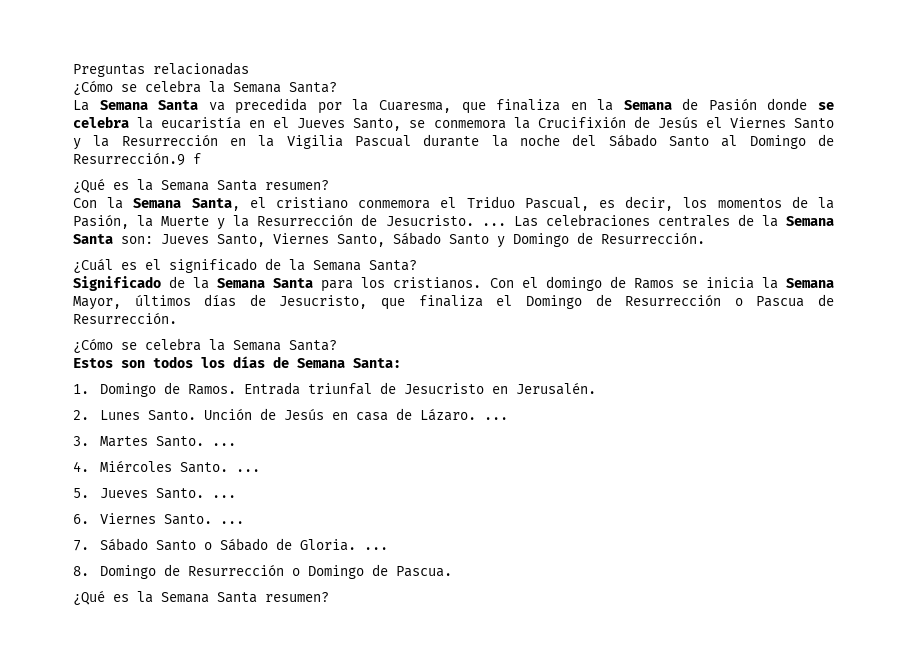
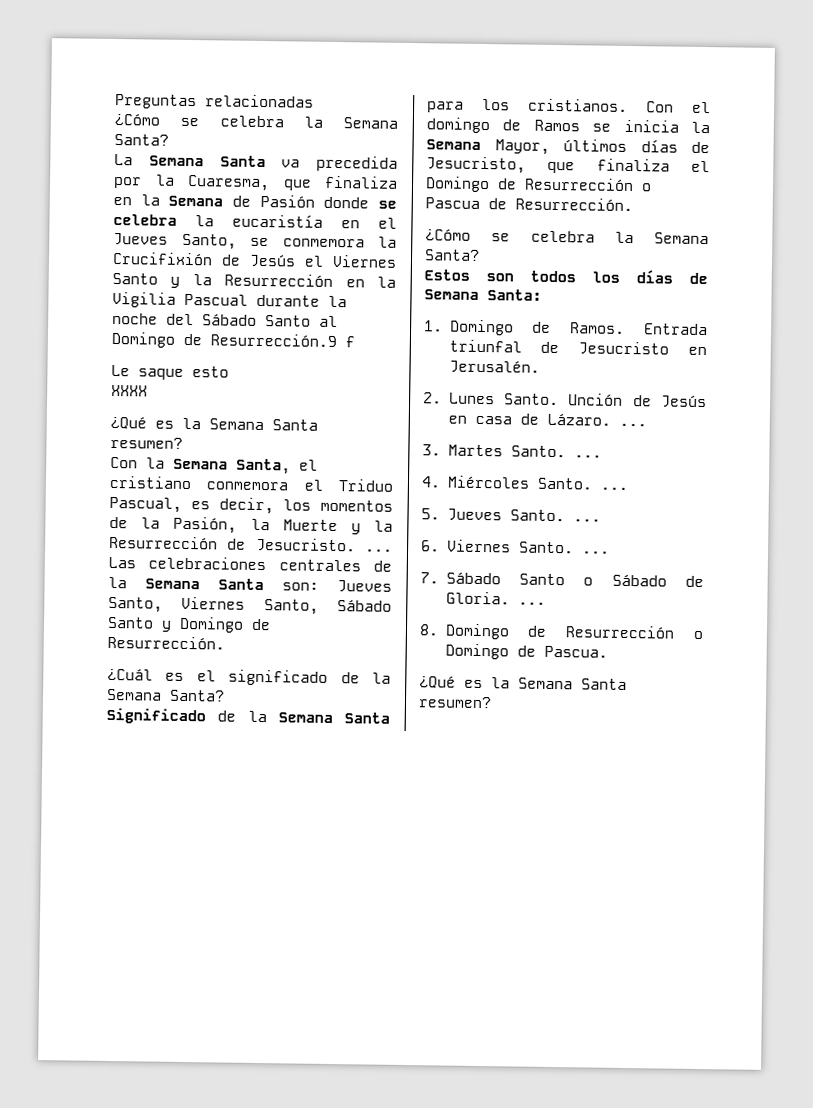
+ Le saque esto
+ XXXX

